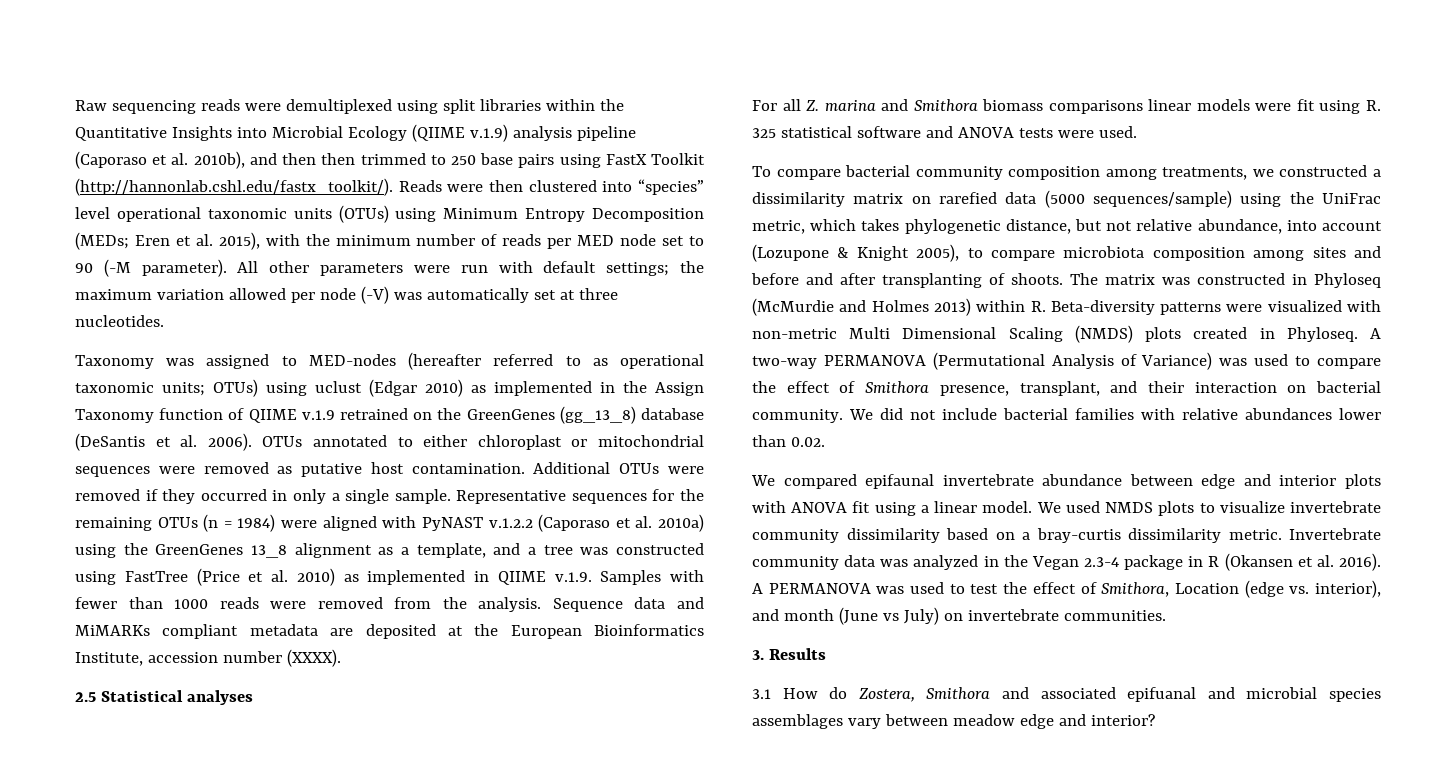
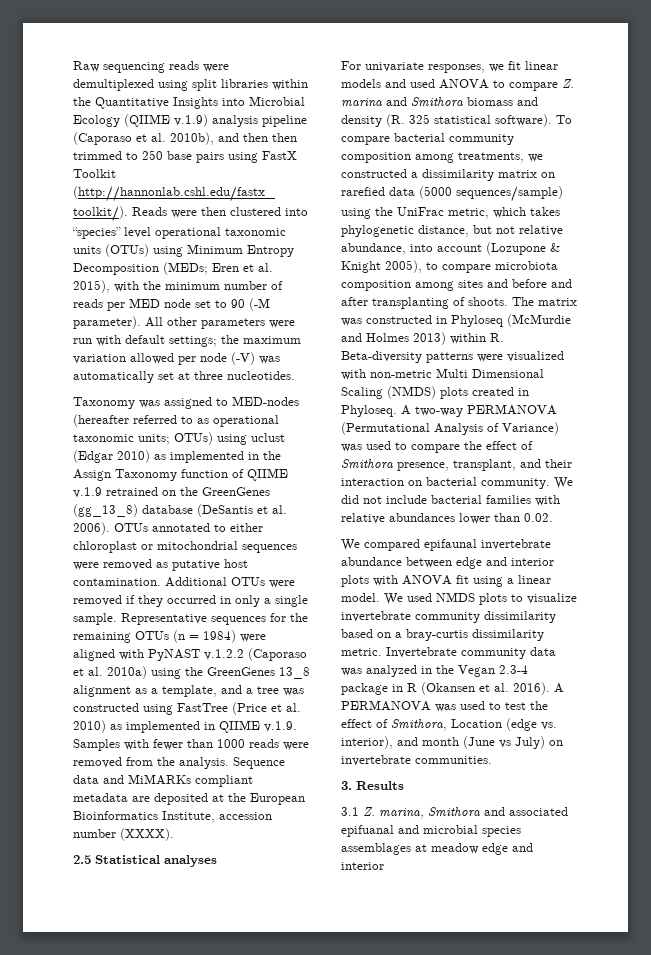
- For all Z. marina and Smithora biomass comparisons linear models were fit using R. 325 statistical software and ANOVA tests were used.
- To compare bacterial community composition among treatments, we constructed a dissimilarity matrix on rarefied data (5000 sequences/sample) using the UniFrac metric, which takes phylogenetic distance, but not relative abundance, into account (Lozupone & Knight 2005), to compare microbiota composition among sites and before and after transplanting of shoots.
+ For univariate responses, we fit linear models and used ANOVA to compare Z. marina and Smithora biomass and density (R. 325 statistical software). To compare bacterial community composition among treatments, we constructed a dissimilarity matrix on rarefied data (5000 sequences/sample) using the UniFrac metric, which takes phylogenetic distance, but not relative abundance, into account (Lozupone & Knight 2005), to compare microbiota composition among sites and before and after transplanting of shoots.
- 3.1 How do Zostera, Smithora and associated epifuanal and microbial species assemblages vary between meadow edge and interior?
+ 3.1 Z. marina, Smithora and associated epifuanal and microbial species assemblages at meadow edge and interior

